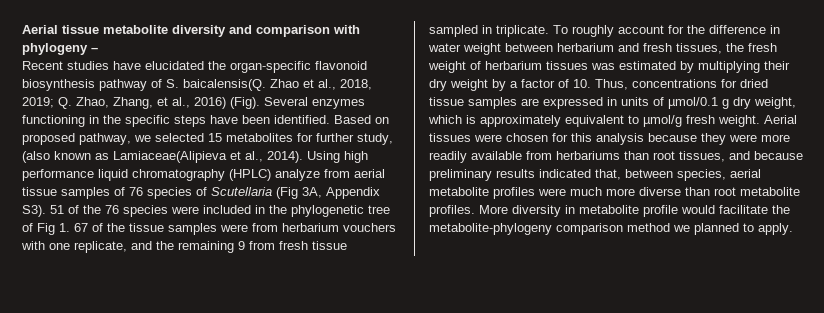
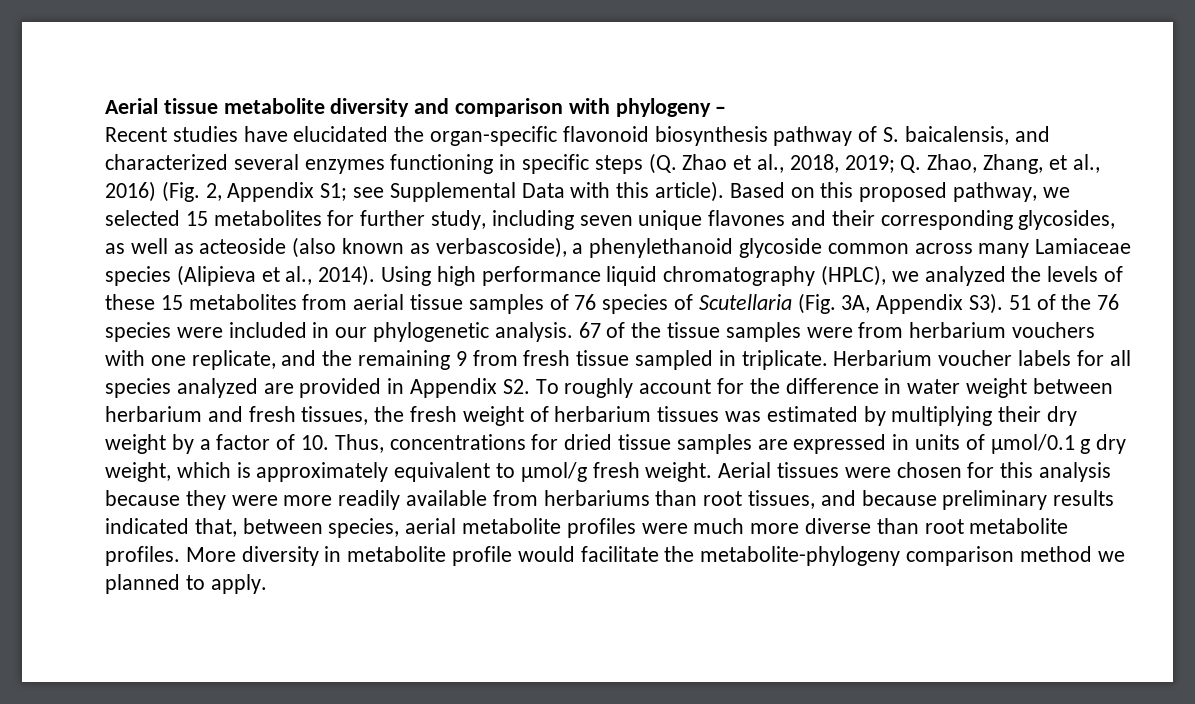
- Recent studies have elucidated the organ-specific flavonoid biosynthesis pathway of S. baicalensis(Q. Zhao et al., 2018, 2019; Q. Zhao, Zhang, et al., 2016) (Fig). Several enzymes functioning in the specific steps have been identified.
+ Recent studies have elucidated the organ-specific flavonoid biosynthesis pathway of S. baicalensis, and characterized several enzymes functioning in specific steps (Q. Zhao et al., 2018, 2019; Q. Zhao, Zhang, et al., 2016) (Fig. 2, Appendix S1; see Supplemental Data with this article).
- Based on proposed pathway, we selected 15 metabolites for further study, (also known as Lamiaceae(Alipieva et al., 2014).
+ Based on this proposed pathway, we selected 15 metabolites for further study, including seven unique flavones and their corresponding glycosides, as well as acteoside (also known as verbascoside), a phenylethanoid glycoside common across many Lamiaceae species (Alipieva et al., 2014).
- Using high performance liquid chromatography (HPLC) analyze from aerial tissue samples of 76 species of Scutellaria (Fig 3A, Appendix S3). 51 of the 76 species were included in the phylogenetic tree of Fig 1. 67 of the tissue samples were from herbarium vouchers with one replicate, and the remaining 9 from fresh tissue sampled in triplicate.
+ Using high performance liquid chromatography (HPLC), we analyzed the levels of these 15 metabolites from aerial tissue samples of 76 species of Scutellaria (Fig. 3A, Appendix S3). 51 of the 76 species were included in our phylogenetic analysis. 67 of the tissue samples were from herbarium vouchers with one replicate, and the remaining 9 from fresh tissue sampled in triplicate.
- To roughly account for the difference in water weight between herbarium and fresh tissues, the fresh weight of herbarium tissues was estimated by multiplying their dry weight by a factor of 10. Thus, concentrations for dried tissue samples are expressed in units of µmol/0.1 g dry weight, which is approximately equivalent to µmol/g fresh weight.
+ Herbarium voucher labels for all species analyzed are provided in Appendix S2. To roughly account for the difference in water weight between herbarium and fresh tissues, the fresh weight of herbarium tissues was estimated by multiplying their dry weight by a factor of 10. Thus, concentrations for dried tissue samples are expressed in units of µmol/0.1 g dry weight, which is approximately equivalent to µmol/g fresh weight.

